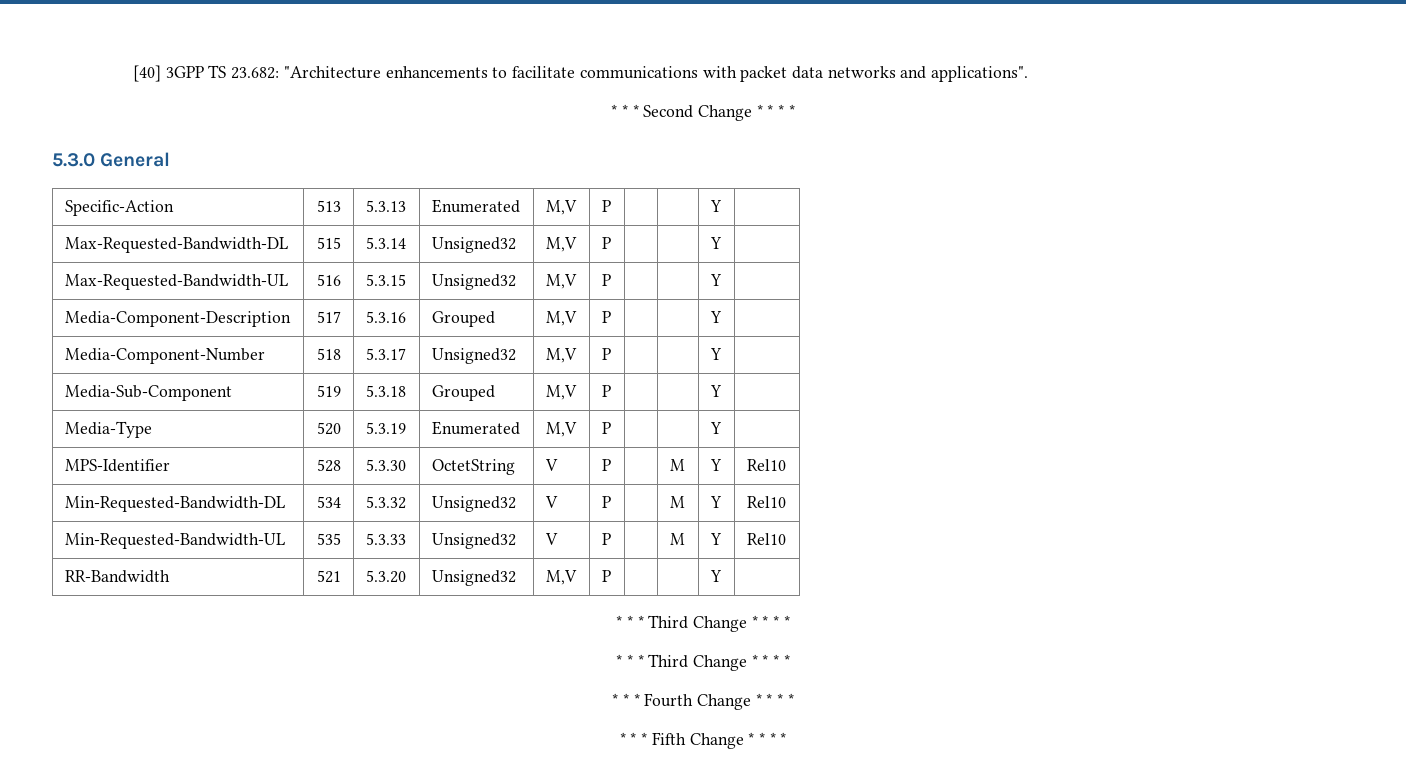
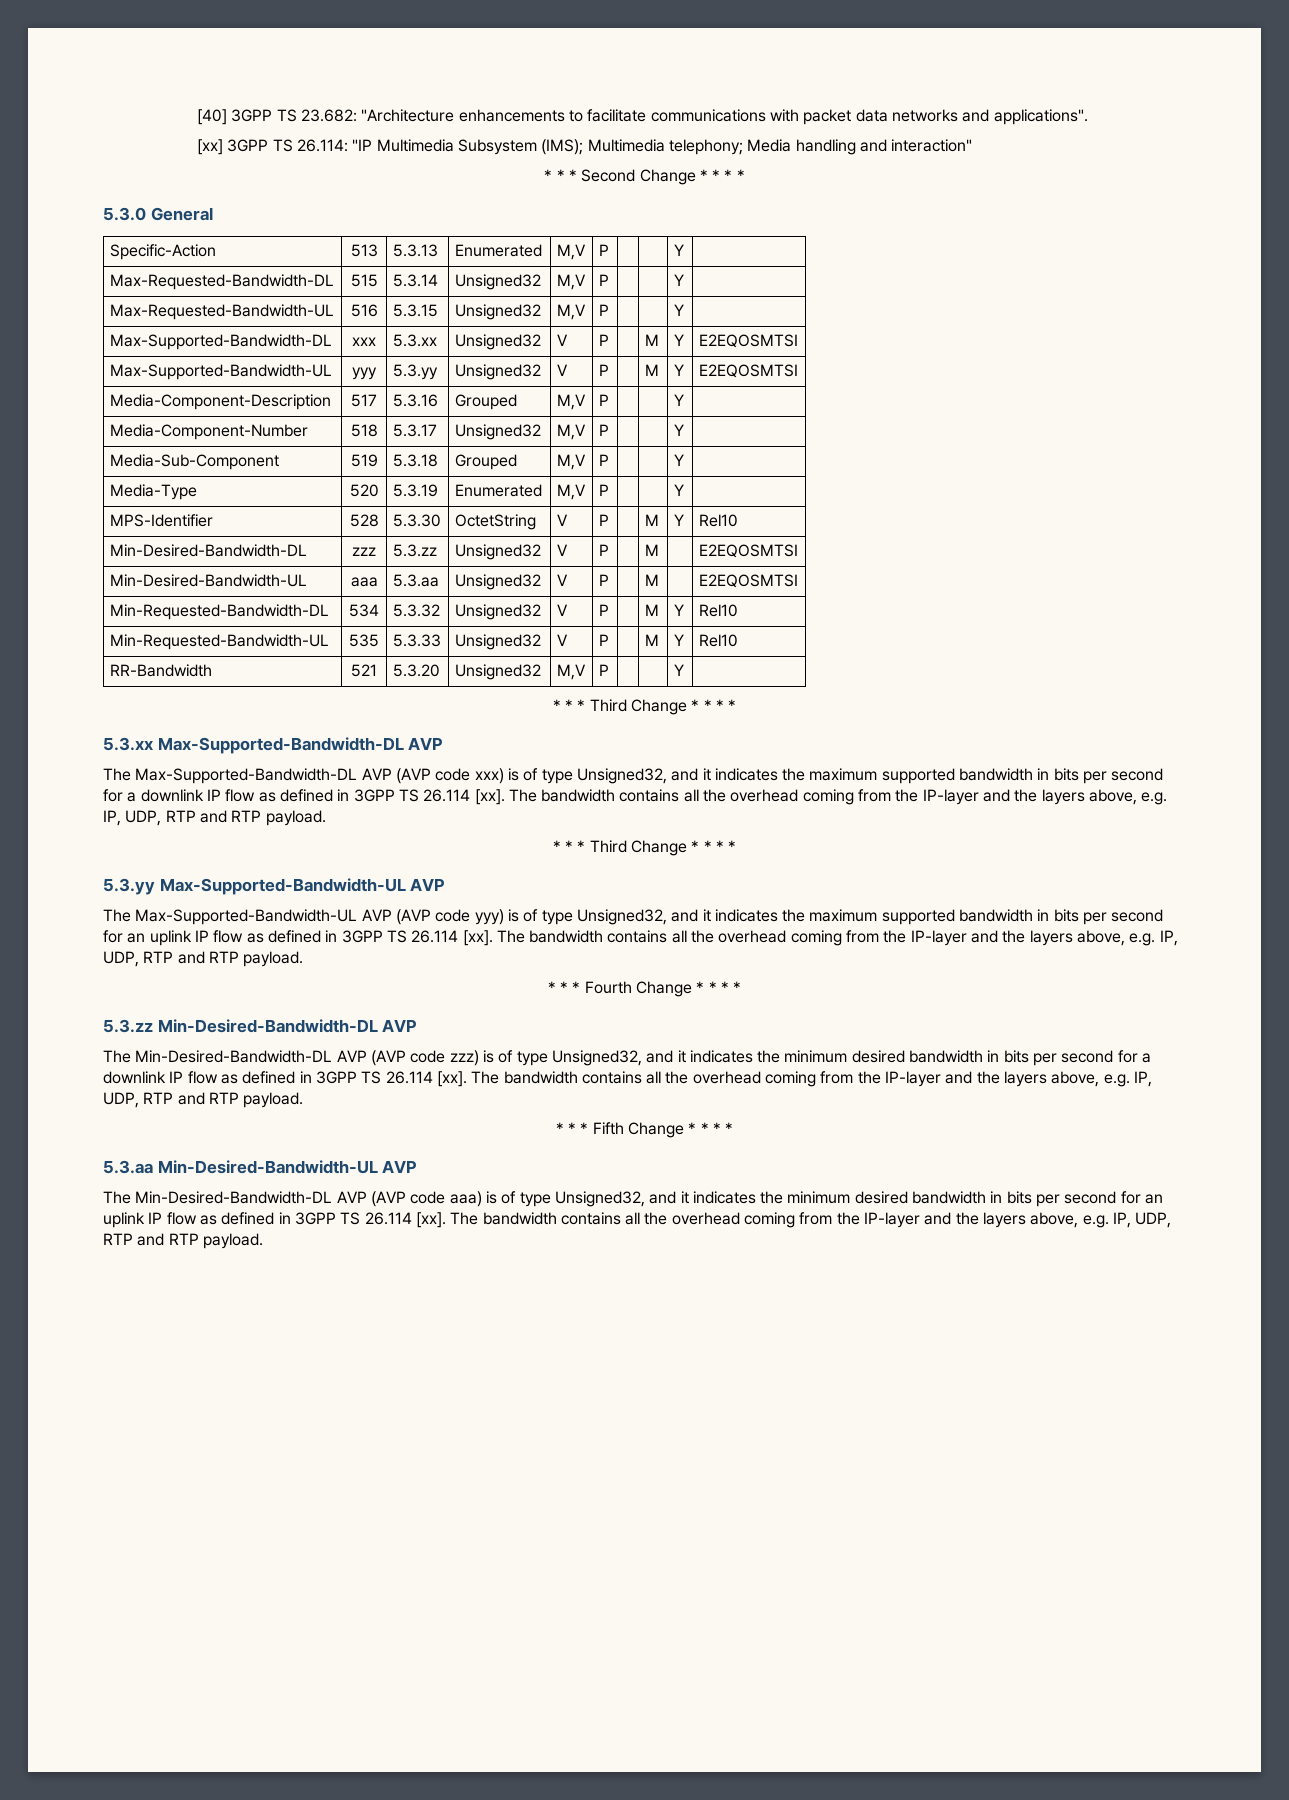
+ [xx] 3GPP TS 26.114: "IP Multimedia Subsystem (IMS); Multimedia telephony; Media handling and interaction"
+ Max-Supported-Bandwidth-DL | xxx | 5.3.xx | Unsigned32 | V | P | | M | Y | E2EQOSMTSI
+ Max-Supported-Bandwidth-UL | yyy | 5.3.yy | Unsigned32 | V | P | | M | Y | E2EQOSMTSI
+ Min-Desired-Bandwidth-DL | zzz | 5.3.zz | Unsigned32 | V | P | | M | | E2EQOSMTSI
+ Min-Desired-Bandwidth-UL | aaa | 5.3.aa | Unsigned32 | V | P | | M | | E2EQOSMTSI
  RR-Bandwidth | 521 | 5.3.20 | Unsigned32 | M,V | P | | | Y |
  * * * Third Change * * * *
+ 5.3.xx Max-Supported-Bandwidth-DL AVP
+ The Max-Supported-Bandwidth-DL AVP (AVP code xxx) is of type Unsigned32, and it indicates the maximum supported bandwidth in bits per second for a downlink IP flow as defined in 3GPP TS 26.114 [xx]. The bandwidth contains all the overhead coming from the IP-layer and the layers above, e.g. IP, UDP, RTP and RTP payload.
  * * * Third Change * * * *
+ 5.3.yy Max-Supported-Bandwidth-UL AVP
+ The Max-Supported-Bandwidth-UL AVP (AVP code yyy) is of type Unsigned32, and it indicates the maximum supported bandwidth in bits per second for an uplink IP flow as defined in 3GPP TS 26.114 [xx]. The bandwidth contains all the overhead coming from the IP-layer and the layers above, e.g. IP, UDP, RTP and RTP payload.
+ 5.3.zz Min-Desired-Bandwidth-DL AVP
+ The Min-Desired-Bandwidth-DL AVP (AVP code zzz) is of type Unsigned32, and it indicates the minimum desired bandwidth in bits per second for a downlink IP flow as defined in 3GPP TS 26.114 [xx]. The bandwidth contains all the overhead coming from the IP-layer and the layers above, e.g. IP, UDP, RTP and RTP payload.
+ 5.3.aa Min-Desired-Bandwidth-UL AVP
+ The Min-Desired-Bandwidth-DL AVP (AVP code aaa) is of type Unsigned32, and it indicates the minimum desired bandwidth in bits per second for an uplink IP flow as defined in 3GPP TS 26.114 [xx]. The bandwidth contains all the overhead coming from the IP-layer and the layers above, e.g. IP, UDP, RTP and RTP payload.

